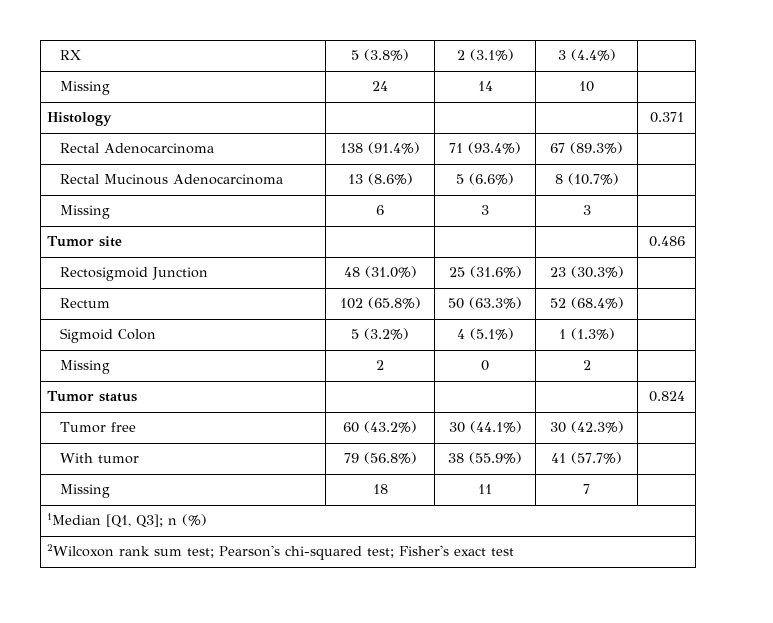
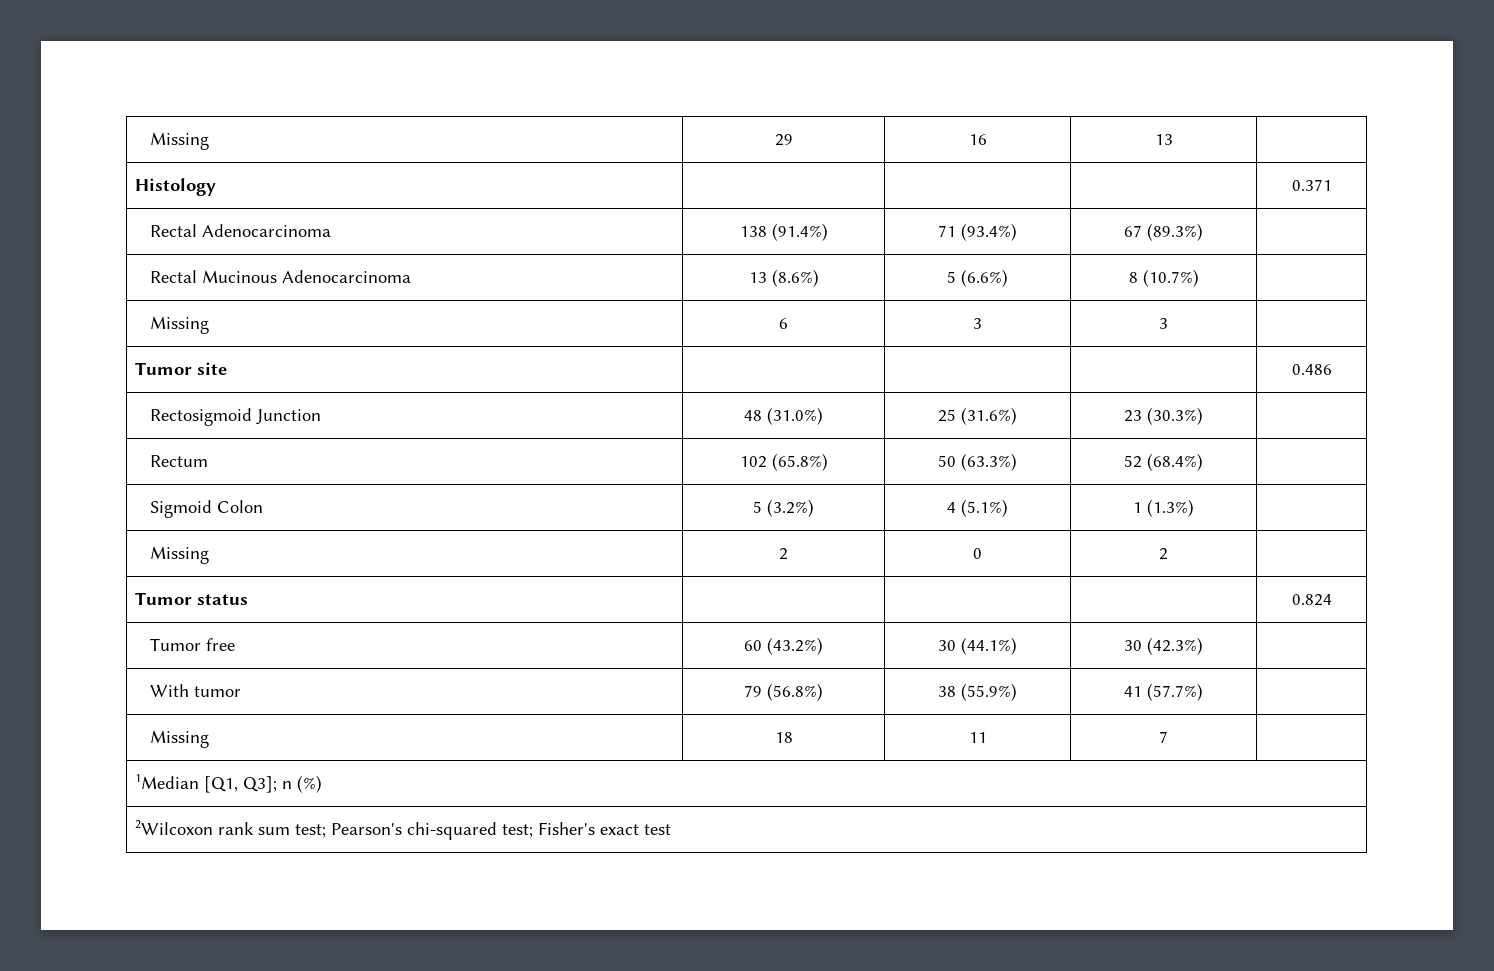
- RX | 5 (3.8%) | 2 (3.1%) | 3 (4.4%) |
- Missing | 24 | 14 | 10 |
+ Missing | 29 | 16 | 13 |

